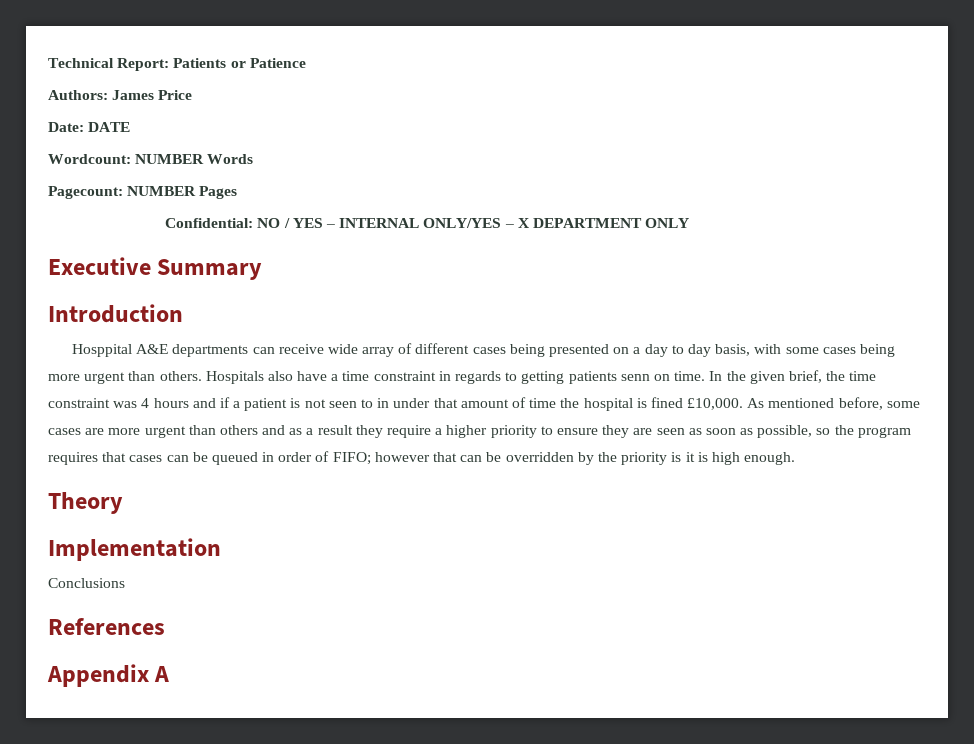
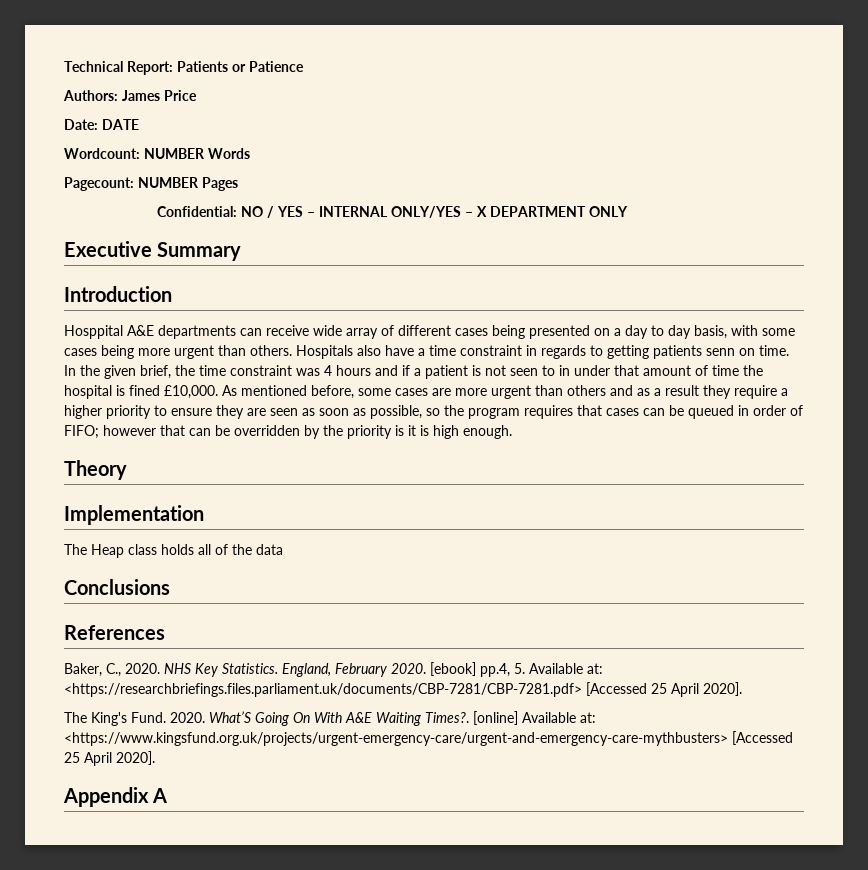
+ The Heap class holds all of the data
  Conclusions
  References
+ Baker, C., 2020. NHS Key Statistics. England, February 2020. [ebook] pp.4, 5. Available at: <https://researchbriefings.files.parliament.uk/documents/CBP-7281/CBP-7281.pdf> [Accessed 25 April 2020].
+ The King's Fund. 2020. What’S Going On With A&E Waiting Times?. [online] Available at: <https://www.kingsfund.org.uk/projects/urgent-emergency-care/urgent-and-emergency-care-mythbusters> [Accessed 25 April 2020].

